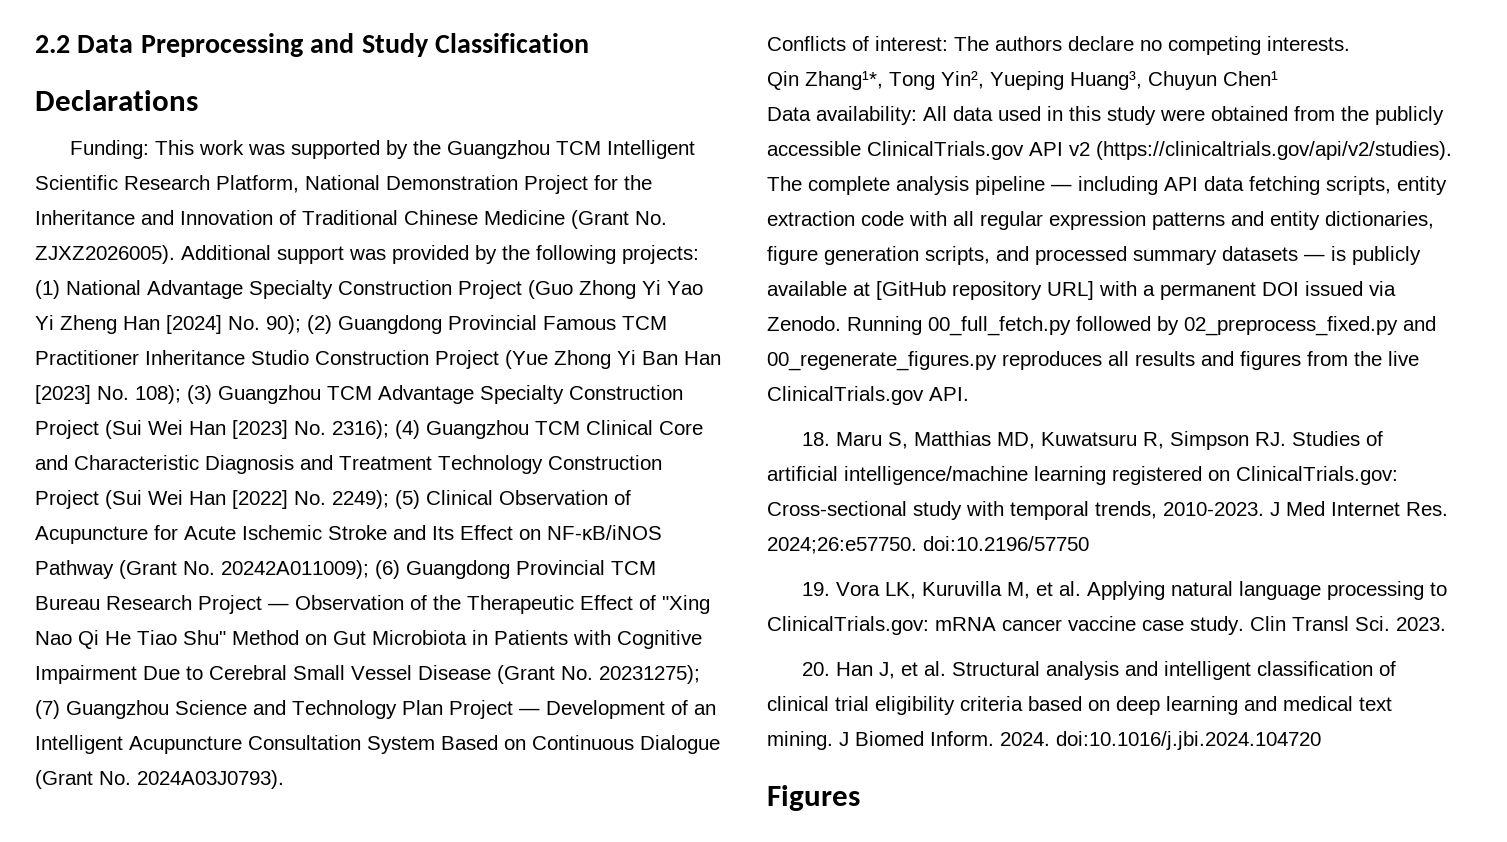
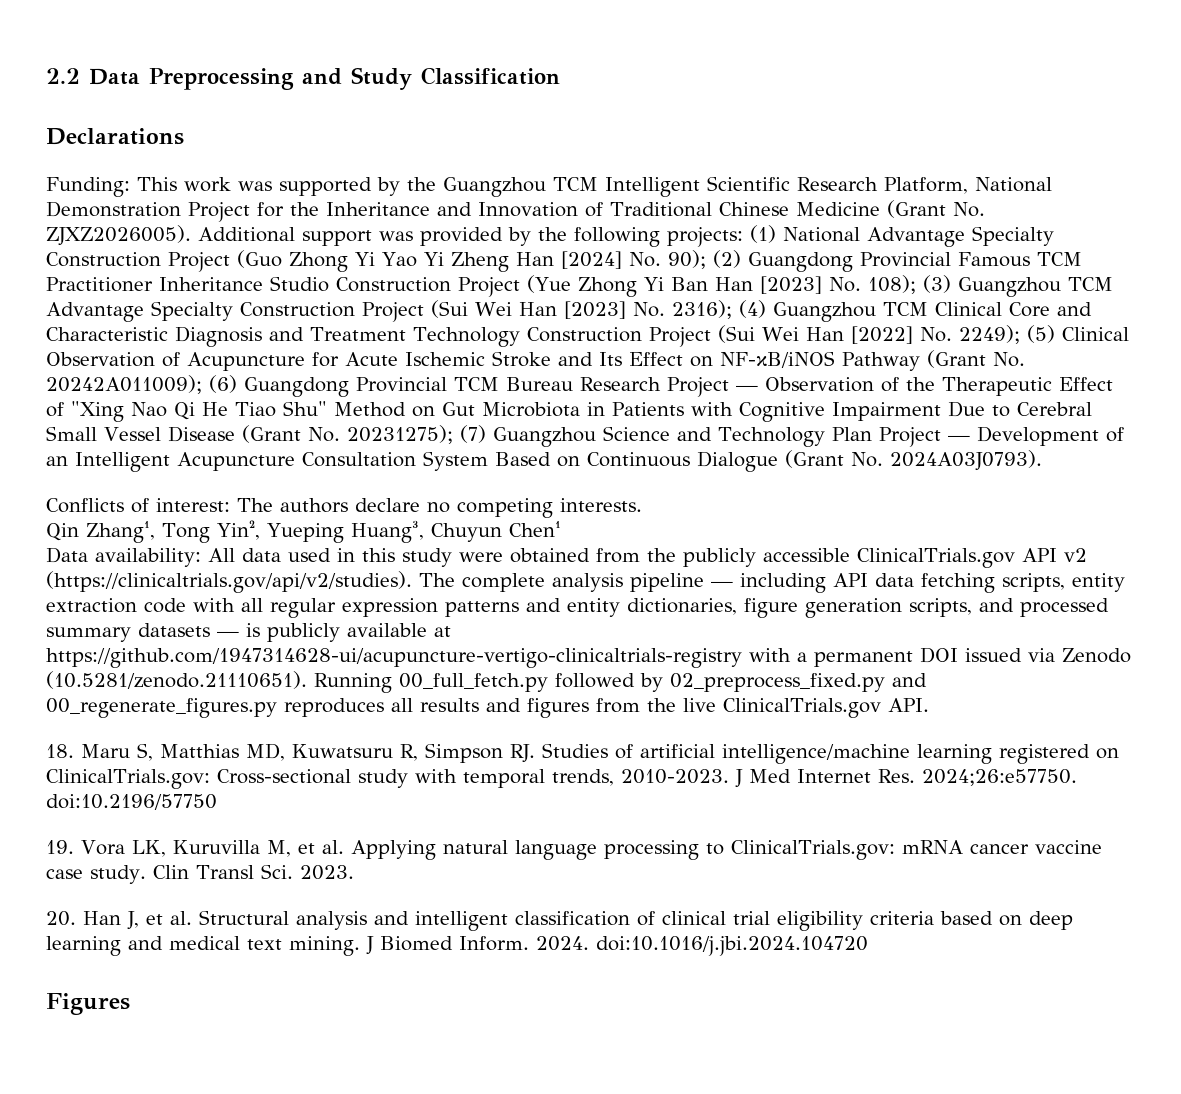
- Qin Zhang¹*, Tong Yin², Yueping Huang³, Chuyun Chen¹
+ Qin Zhang¹, Tong Yin², Yueping Huang³, Chuyun Chen¹
- All data used in this study were obtained from the publicly accessible ClinicalTrials.gov API v2 (https://clinicaltrials.gov/api/v2/studies). The complete analysis pipeline — including API data fetching scripts, entity extraction code with all regular expression patterns and entity dictionaries, figure generation scripts, and processed summary datasets — is publicly available at [GitHub repository URL] with a permanent DOI issued via Zenodo. Running 00_full_fetch.py followed by 02_preprocess_fixed.py and 00_regenerate_figures.py reproduces all results and figures from the live ClinicalTrials.gov API.
+ All data used in this study were obtained from the publicly accessible ClinicalTrials.gov API v2 (https://clinicaltrials.gov/api/v2/studies). The complete analysis pipeline — including API data fetching scripts, entity extraction code with all regular expression patterns and entity dictionaries, figure generation scripts, and processed summary datasets — is publicly available at https://github.com/1947314628-ui/acupuncture-vertigo-clinicaltrials-registry with a permanent DOI issued via Zenodo (10.5281/zenodo.21110651). Running 00_full_fetch.py followed by 02_preprocess_fixed.py and 00_regenerate_figures.py reproduces all results and figures from the live ClinicalTrials.gov API.

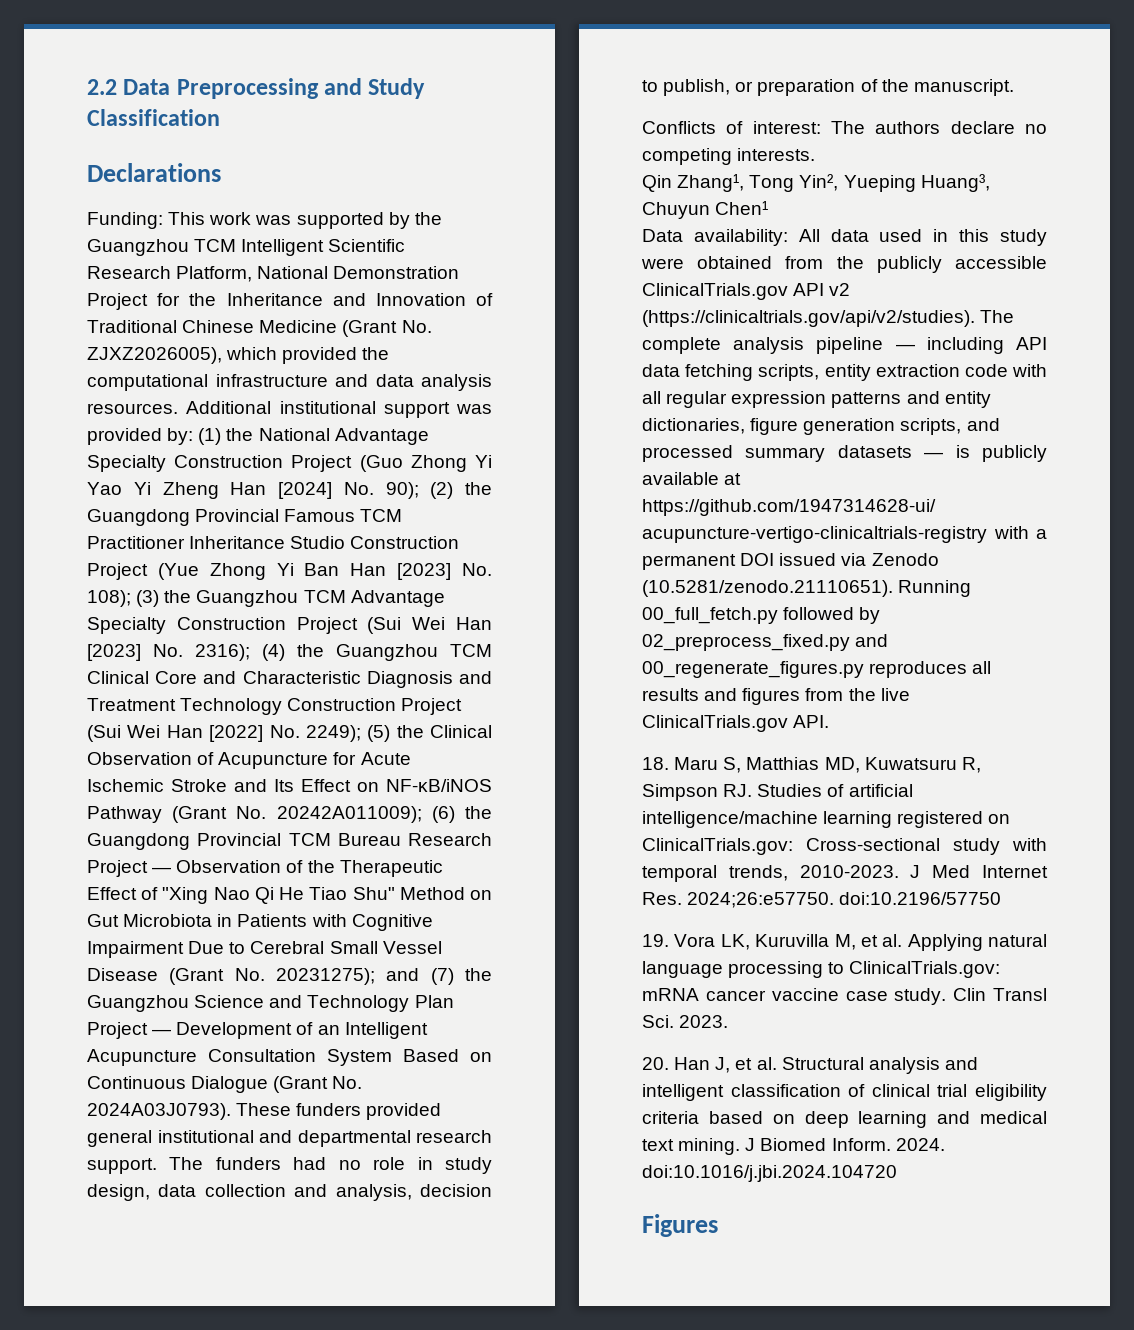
- This work was supported by the Guangzhou TCM Intelligent Scientific Research Platform, National Demonstration Project for the Inheritance and Innovation of Traditional Chinese Medicine (Grant No. ZJXZ2026005). Additional support was provided by the following projects: (1) National Advantage Specialty Construction Project (Guo Zhong Yi Yao Yi Zheng Han [2024] No. 90);
+ This work was supported by the Guangzhou TCM Intelligent Scientific Research Platform, National Demonstration Project for the Inheritance and Innovation of Traditional Chinese Medicine (Grant No. ZJXZ2026005), which provided the computational infrastructure and data analysis resources. Additional institutional support was provided by: (1) the National Advantage Specialty Construction Project (Guo Zhong Yi Yao Yi Zheng Han [2024] No. 90);
- (2) Guangdong Provincial Famous TCM Practitioner Inheritance Studio Construction Project (Yue Zhong Yi Ban Han [2023] No. 108);
+ (2) the Guangdong Provincial Famous TCM Practitioner Inheritance Studio Construction Project (Yue Zhong Yi Ban Han [2023] No. 108);
- (3) Guangzhou TCM Advantage Specialty Construction Project (Sui Wei Han [2023] No. 2316);
+ (3) the Guangzhou TCM Advantage Specialty Construction Project (Sui Wei Han [2023] No. 2316);
- (4) Guangzhou TCM Clinical Core and Characteristic Diagnosis and Treatment Technology Construction Project (Sui Wei Han [2022] No. 2249);
+ (4) the Guangzhou TCM Clinical Core and Characteristic Diagnosis and Treatment Technology Construction Project (Sui Wei Han [2022] No. 2249);
- (5) Clinical Observation of Acupuncture for Acute Ischemic Stroke and Its Effect on NF-κB/iNOS Pathway (Grant No. 20242A011009);
+ (5) the Clinical Observation of Acupuncture for Acute Ischemic Stroke and Its Effect on NF-κB/iNOS Pathway (Grant No. 20242A011009);
- (6) Guangdong Provincial TCM Bureau Research Project — Observation of the Therapeutic Effect of "Xing Nao Qi He Tiao Shu" Method on Gut Microbiota in Patients with Cognitive Impairment Due to Cerebral Small Vessel Disease (Grant No. 20231275);
+ (6) the Guangdong Provincial TCM Bureau Research Project — Observation of the Therapeutic Effect of "Xing Nao Qi He Tiao Shu" Method on Gut Microbiota in Patients with Cognitive Impairment Due to Cerebral Small Vessel Disease (Grant No. 20231275);
- (7) Guangzhou Science and Technology Plan Project — Development of an Intelligent Acupuncture Consultation System Based on Continuous Dialogue (Grant No. 2024A03J0793).
+ and (7) the Guangzhou Science and Technology Plan Project — Development of an Intelligent Acupuncture Consultation System Based on Continuous Dialogue (Grant No. 2024A03J0793). These funders provided general institutional and departmental research support. The funders had no role in study design, data collection and analysis, decision to publish, or preparation of the manuscript.

